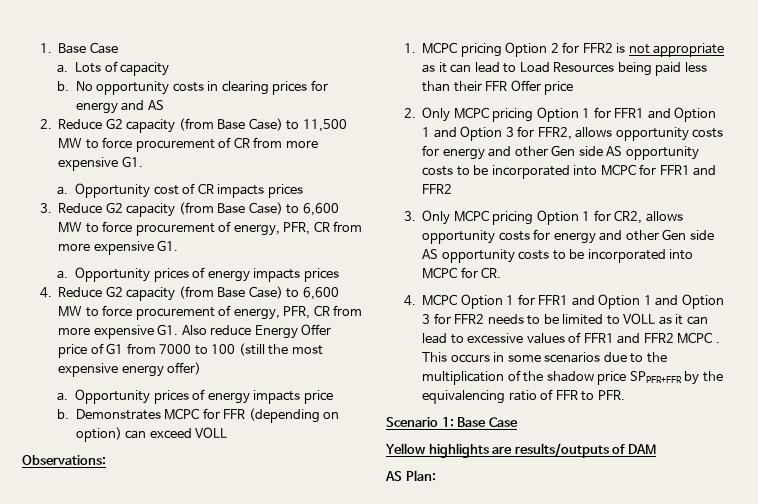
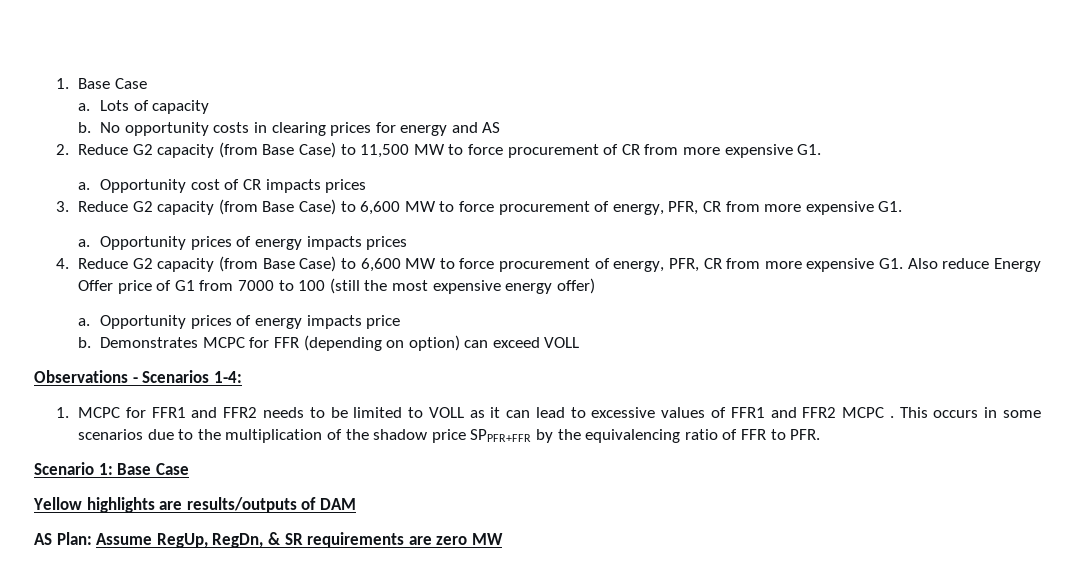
- Observations:
- 1. MCPC pricing Option 2 for FFR2 is not appropriate as it can lead to Load Resources being paid less than their FFR Offer price
- 2. Only MCPC pricing Option 1 for FFR1 and Option 1 and Option 3 for FFR2, allows opportunity costs for energy and other Gen side AS opportunity costs to be incorporated into MCPC for FFR1 and FFR2
- 3. Only MCPC pricing Option 1 for CR2, allows opportunity costs for energy and other Gen side AS opportunity costs to be incorporated into MCPC for CR.
- 4. MCPC Option 1 for FFR1 and Option 1 and Option 3 for FFR2 needs to be limited to VOLL as it can lead to excessive values of FFR1 and FFR2 MCPC .
+ Observations - Scenarios 1-4:
+ 1. MCPC for FFR1 and FFR2 needs to be limited to VOLL as it can lead to excessive values of FFR1 and FFR2 MCPC .
- AS Plan:
+ AS Plan: Assume RegUp, RegDn, & SR requirements are zero MW

